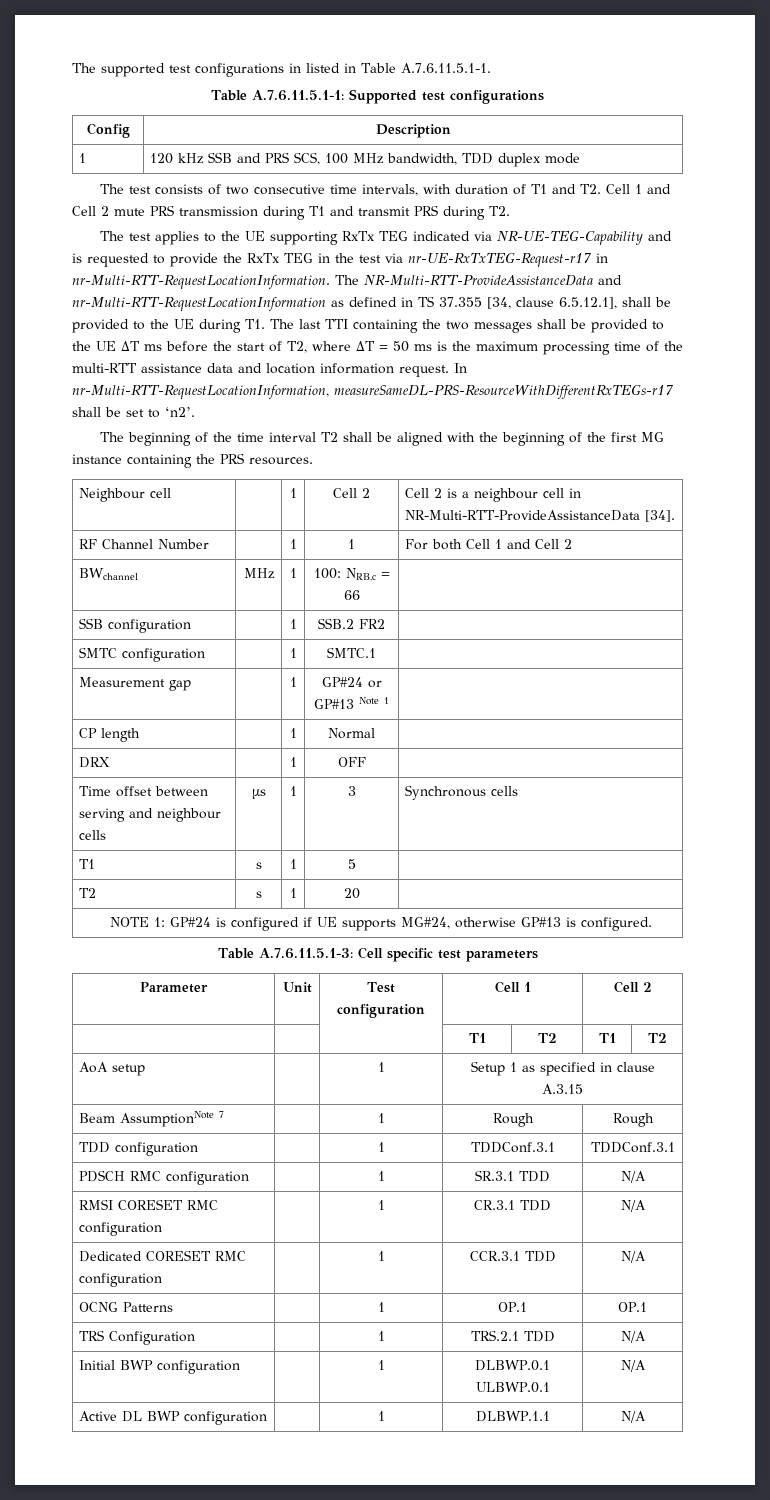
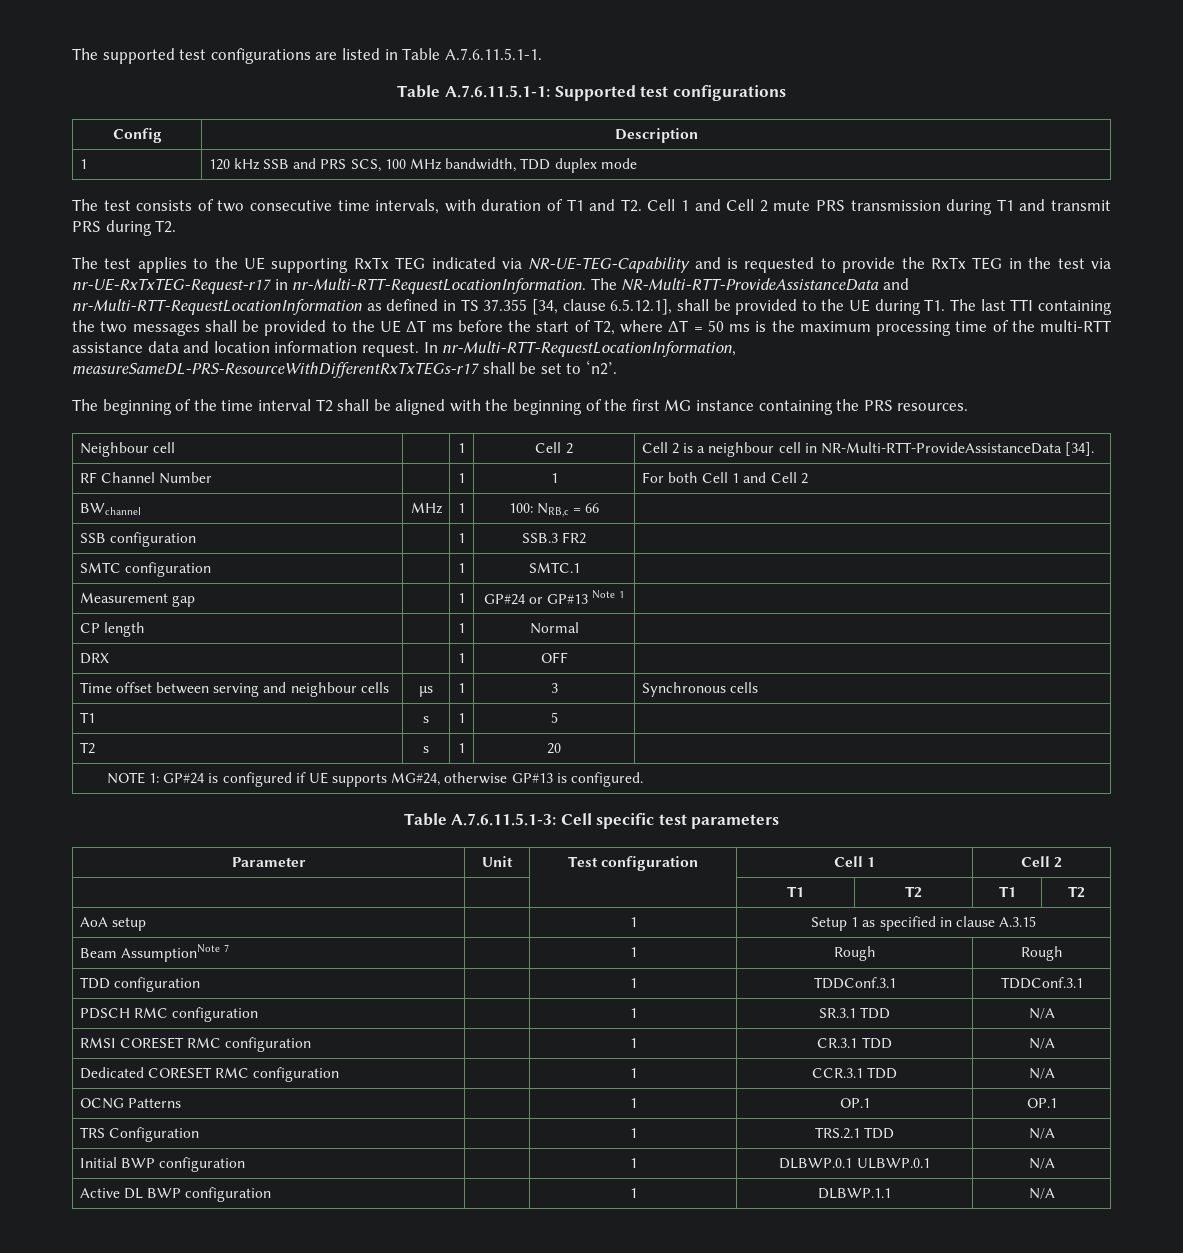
- The supported test configurations in listed in Table A.7.6.11.5.1-1.
+ The supported test configurations are listed in Table A.7.6.11.5.1-1.
- In nr-Multi-RTT-RequestLocationInformation, measureSameDL-PRS-ResourceWithDifferentRxTEGs-r17 shall be set to ‘n2’.
+ In nr-Multi-RTT-RequestLocationInformation, measureSameDL-PRS-ResourceWithDifferentRxTxTEGs-r17 shall be set to ‘n2’.
- SSB configuration | | 1 | SSB.2 FR2 |
+ SSB configuration | | 1 | SSB.3 FR2 |

